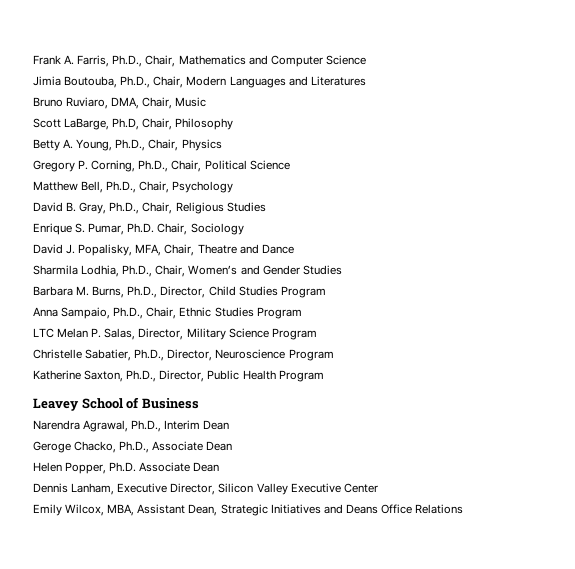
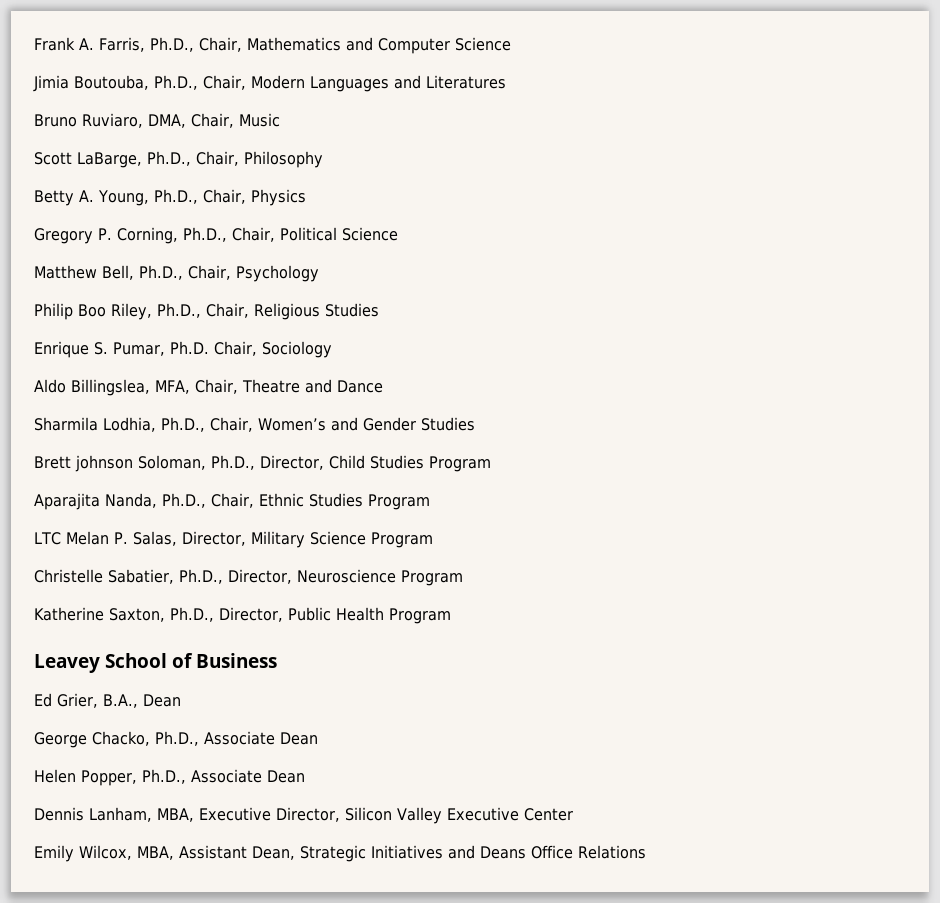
- Scott LaBarge, Ph.D, Chair, Philosophy
+ Scott LaBarge, Ph.D., Chair, Philosophy
- David B. Gray, Ph.D., Chair, Religious Studies
+ Philip Boo Riley, Ph.D., Chair, Religious Studies
- David J. Popalisky, MFA, Chair, Theatre and Dance
+ Aldo Billingslea, MFA, Chair, Theatre and Dance
- Barbara M. Burns, Ph.D., Director, Child Studies Program
+ Brett johnson Soloman, Ph.D., Director, Child Studies Program
- Anna Sampaio, Ph.D., Chair, Ethnic Studies Program
+ Aparajita Nanda, Ph.D., Chair, Ethnic Studies Program
- Narendra Agrawal, Ph.D., Interim Dean
- Geroge Chacko, Ph.D., Associate Dean
+ Ed Grier, B.A., Dean
+ George Chacko, Ph.D., Associate Dean
- Helen Popper, Ph.D. Associate Dean
+ Helen Popper, Ph.D., Associate Dean
- Dennis Lanham, Executive Director, Silicon Valley Executive Center
+ Dennis Lanham, MBA, Executive Director, Silicon Valley Executive Center

